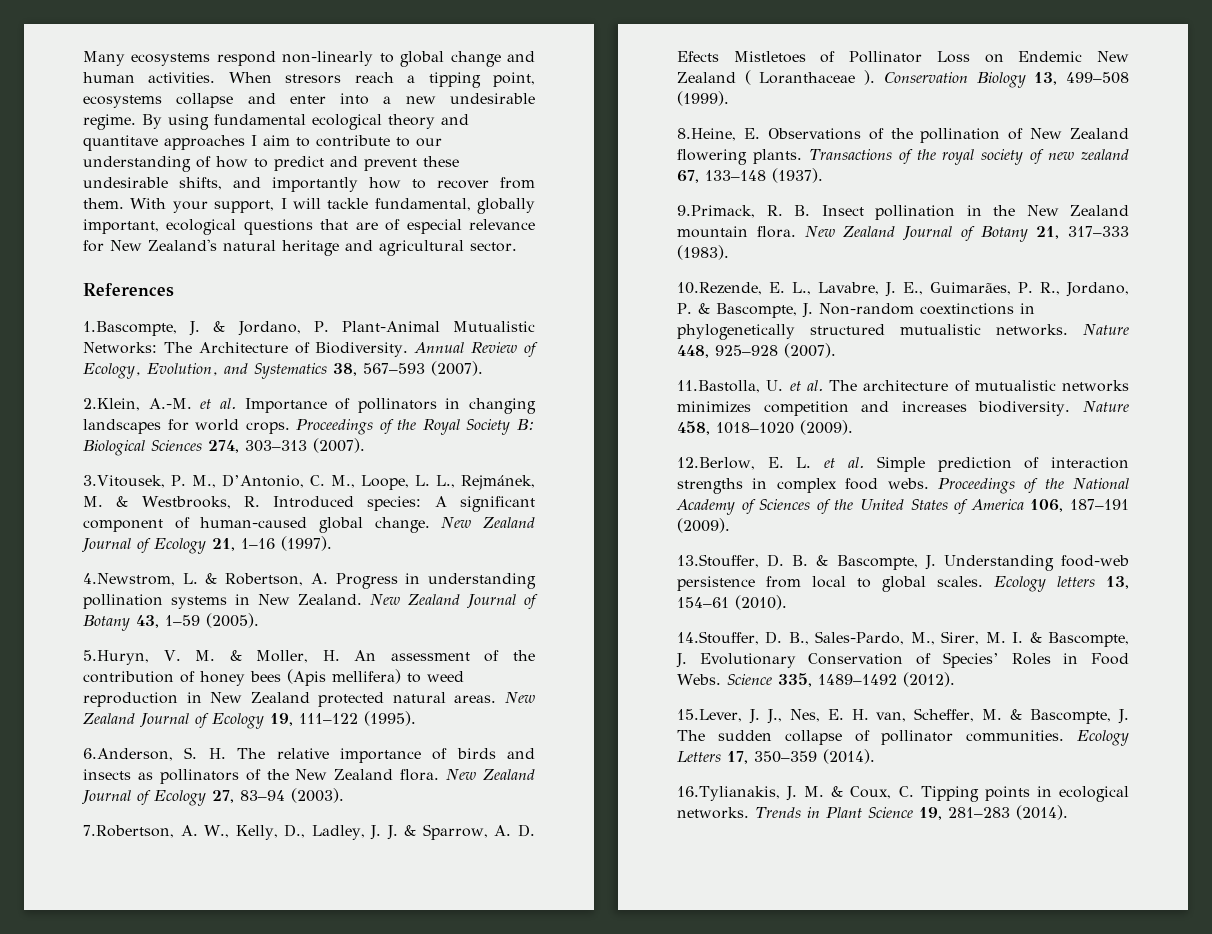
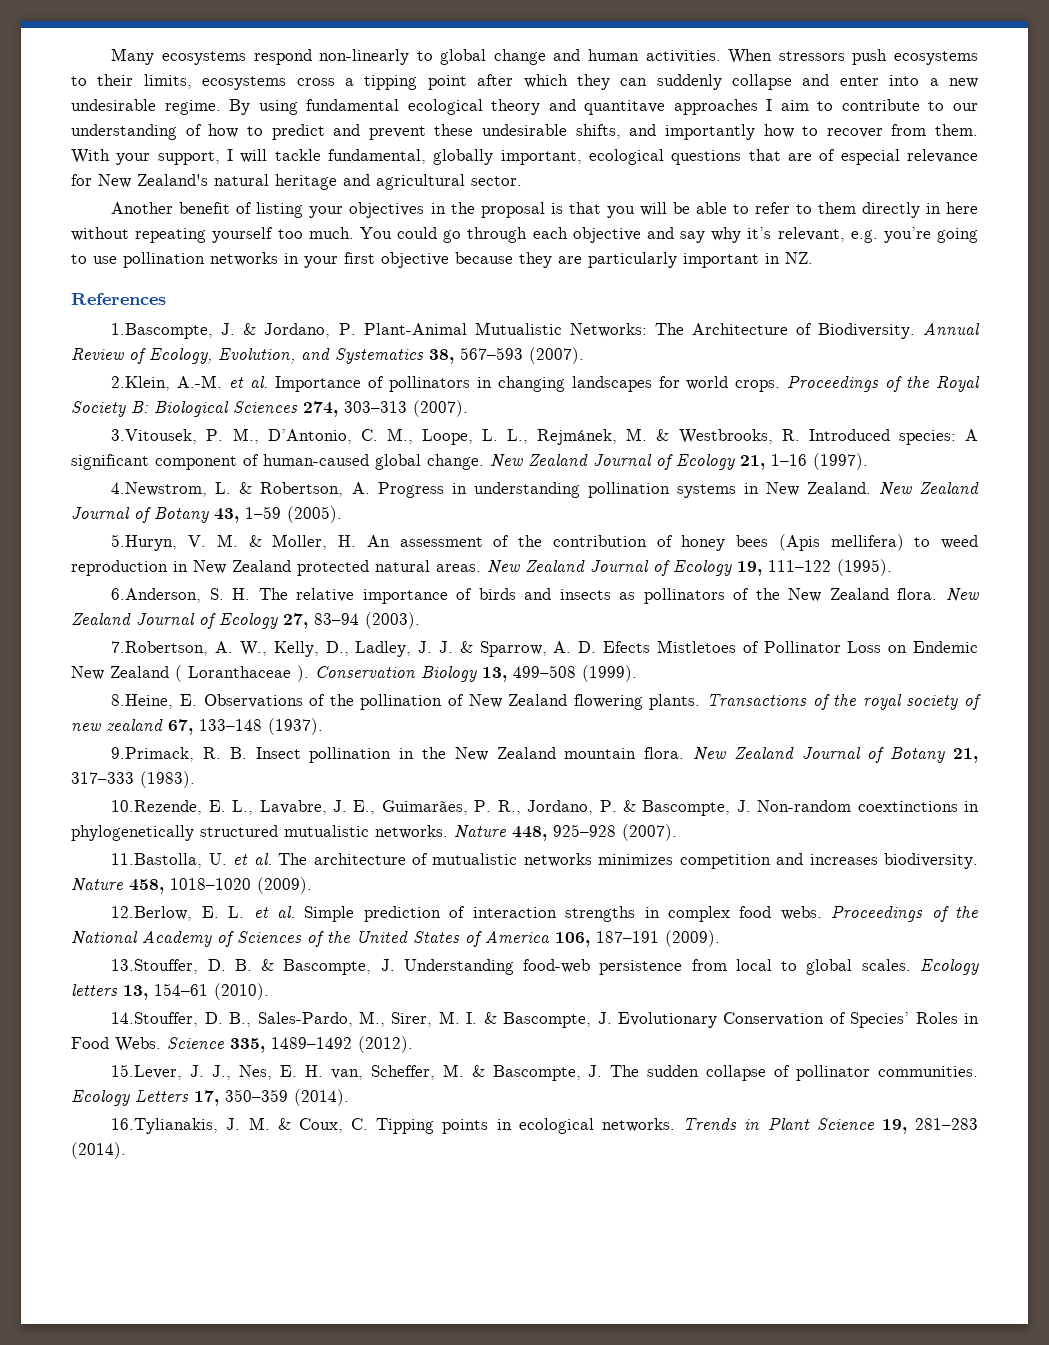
- When stresors reach a tipping point, ecosystems collapse and enter into a new undesirable regime.
+ When stressors push ecosystems to their limits, ecosystems cross a tipping point after which they can suddenly collapse and enter into a new undesirable regime.
+ Another benefit of listing your objectives in the proposal is that you will be able to refer to them directly in here without repeating yourself too much. You could go through each objective and say why it’s relevant, e.g. you’re going to use pollination networks in your first objective because they are particularly important in NZ.

